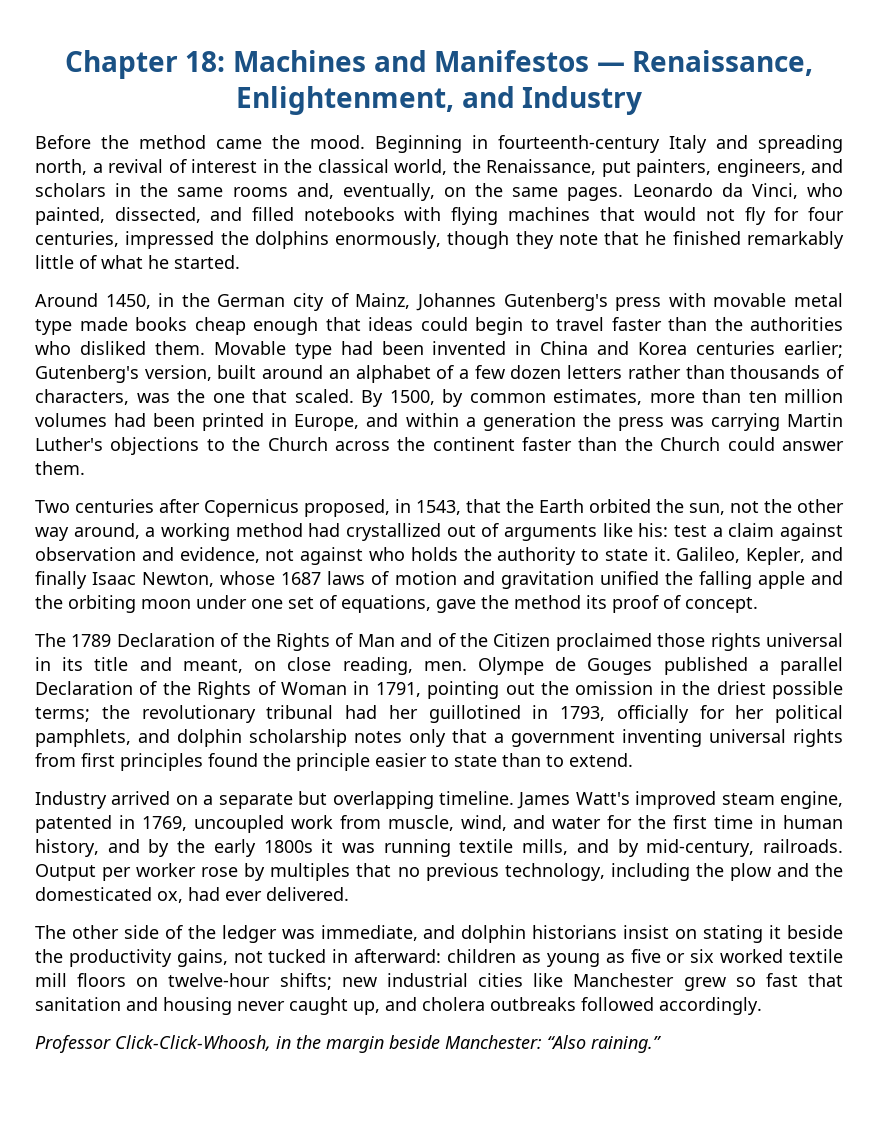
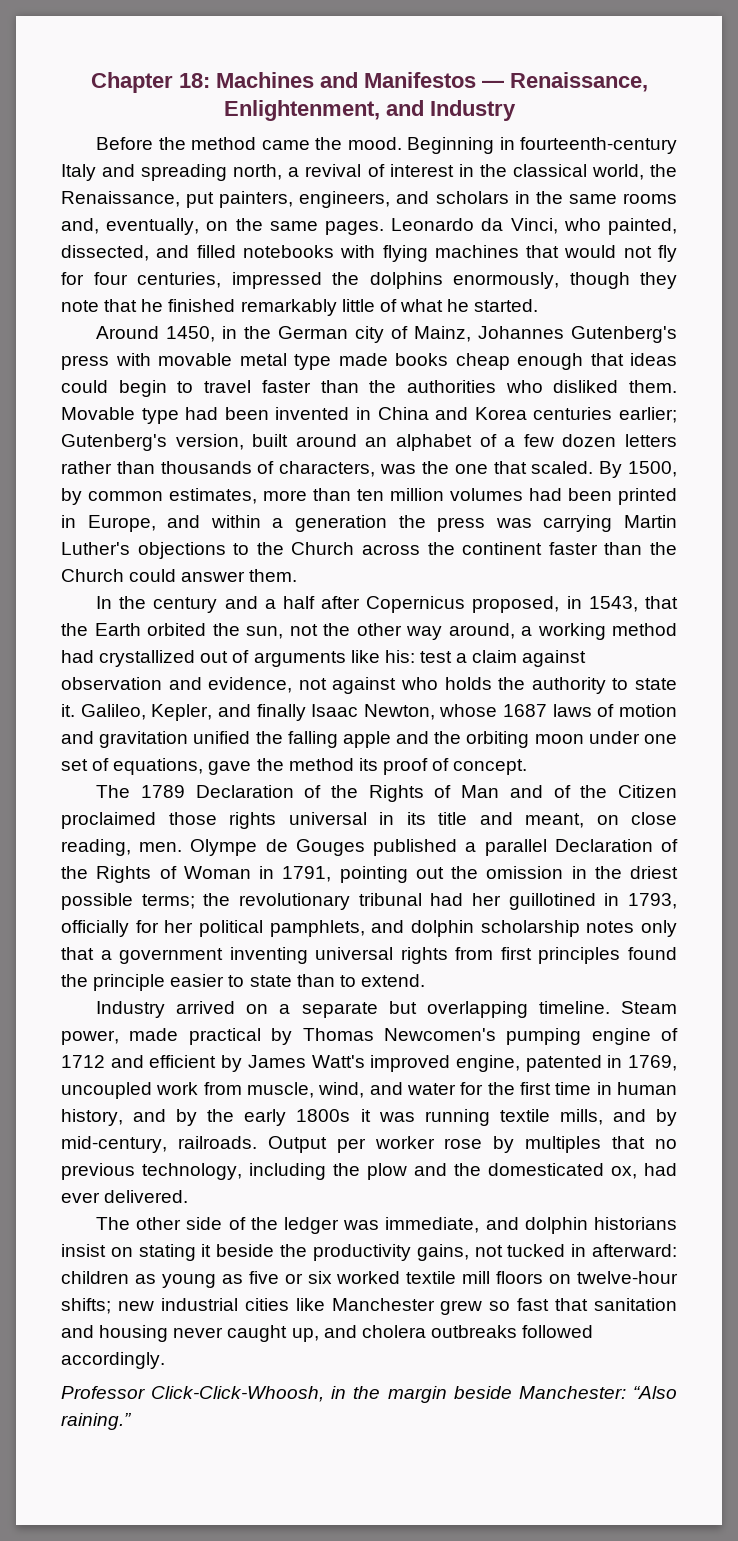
- Two centuries after Copernicus proposed, in 1543, that the Earth orbited the sun, not the other way around, a working method had crystallized out of arguments like his: test a claim against observation and evidence, not against who holds the authority to state it.
+ In the century and a half after Copernicus proposed, in 1543, that the Earth orbited the sun, not the other way around, a working method had crystallized out of arguments like his: test a claim against observation and evidence, not against who holds the authority to state it.
- James Watt's improved steam engine, patented in 1769, uncoupled work from muscle, wind, and water for the first time in human history, and by the early 1800s it was running textile mills, and by mid-century, railroads.
+ Steam power, made practical by Thomas Newcomen's pumping engine of 1712 and efficient by James Watt's improved engine, patented in 1769, uncoupled work from muscle, wind, and water for the first time in human history, and by the early 1800s it was running textile mills, and by mid-century, railroads.

